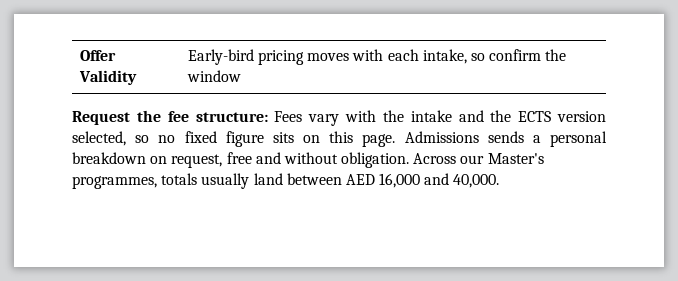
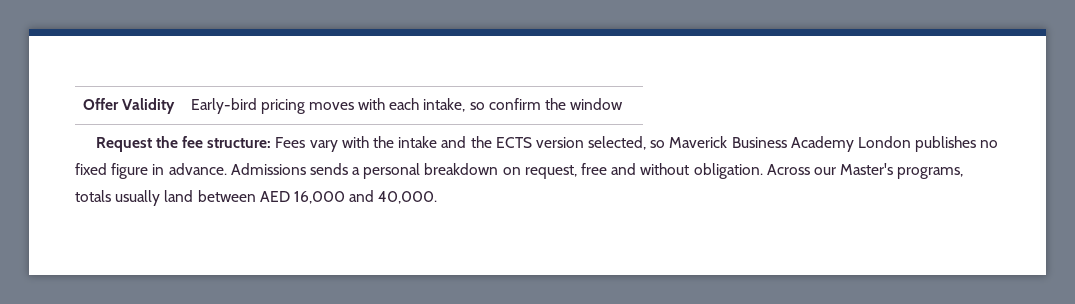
- Request the fee structure: Fees vary with the intake and the ECTS version selected, so no fixed figure sits on this page.
+ Request the fee structure: Fees vary with the intake and the ECTS version selected, so Maverick Business Academy London publishes no fixed figure in advance.
- Across our Master's programmes, totals usually land between AED 16,000 and 40,000.
+ Across our Master's programs, totals usually land between AED 16,000 and 40,000.

